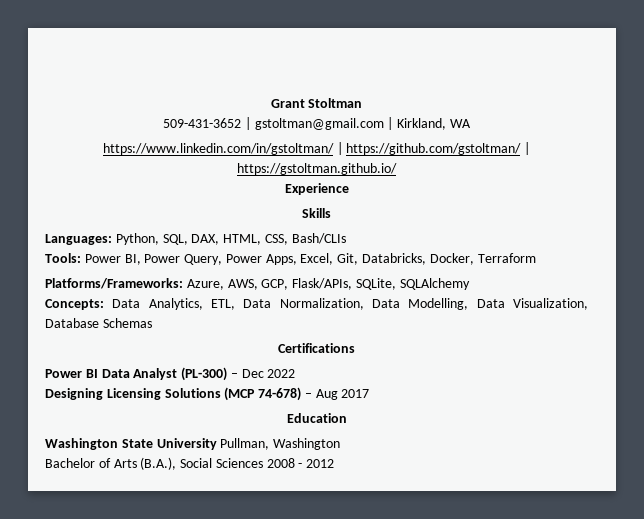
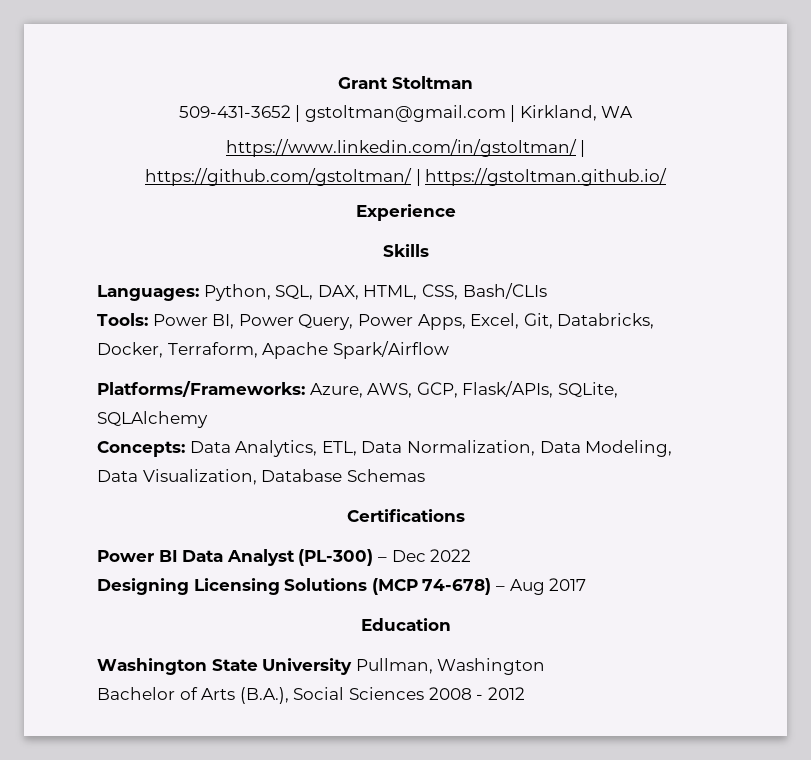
- Tools: Power BI, Power Query, Power Apps, Excel, Git, Databricks, Docker, Terraform
+ Tools: Power BI, Power Query, Power Apps, Excel, Git, Databricks, Docker, Terraform, Apache Spark/Airflow
- Concepts: Data Analytics, ETL, Data Normalization, Data Modelling, Data Visualization, Database Schemas
+ Concepts: Data Analytics, ETL, Data Normalization, Data Modeling, Data Visualization, Database Schemas

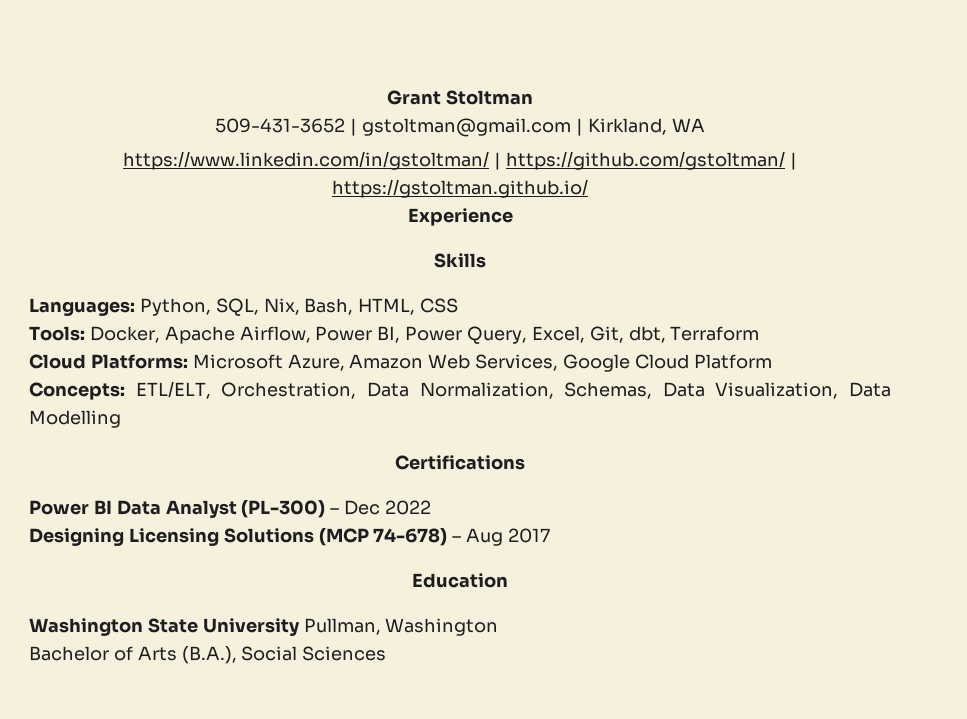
- Languages: Python, SQL, DAX, HTML, CSS, Bash/CLIs
- Tools: Power BI, Power Query, Power Apps, Excel, Git, Databricks, Docker, Terraform, Apache Spark/Airflow
- Platforms/Frameworks: Azure, AWS, GCP, Flask/APIs, SQLite, SQLAlchemy
- Concepts: Data Analytics, ETL, Data Normalization, Data Modeling, Data Visualization, Database Schemas
+ Languages: Python, SQL, Nix, Bash, HTML, CSS
+ Tools: Docker, Apache Airflow, Power BI, Power Query, Excel, Git, dbt, Terraform
+ Cloud Platforms: Microsoft Azure, Amazon Web Services, Google Cloud Platform
+ Concepts: ETL/ELT, Orchestration, Data Normalization, Schemas, Data Visualization, Data Modelling
- Bachelor of Arts (B.A.), Social Sciences 2008 - 2012
+ Bachelor of Arts (B.A.), Social Sciences

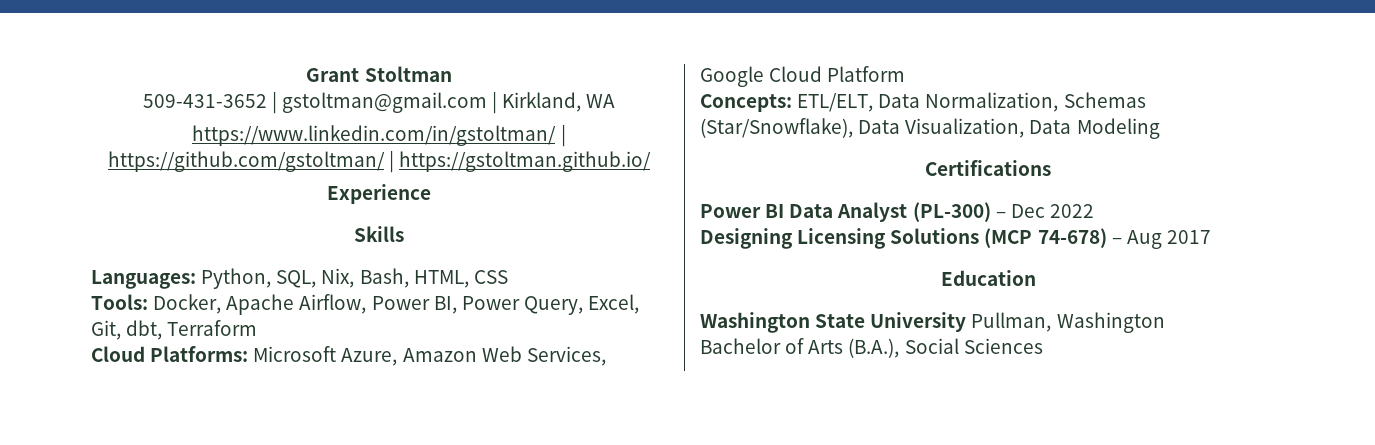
- Concepts: ETL/ELT, Orchestration, Data Normalization, Schemas, Data Visualization, Data Modelling
+ Concepts: ETL/ELT, Data Normalization, Schemas (Star/Snowflake), Data Visualization, Data Modeling

